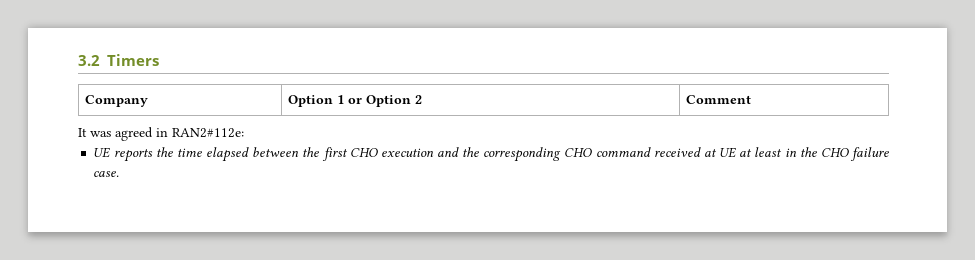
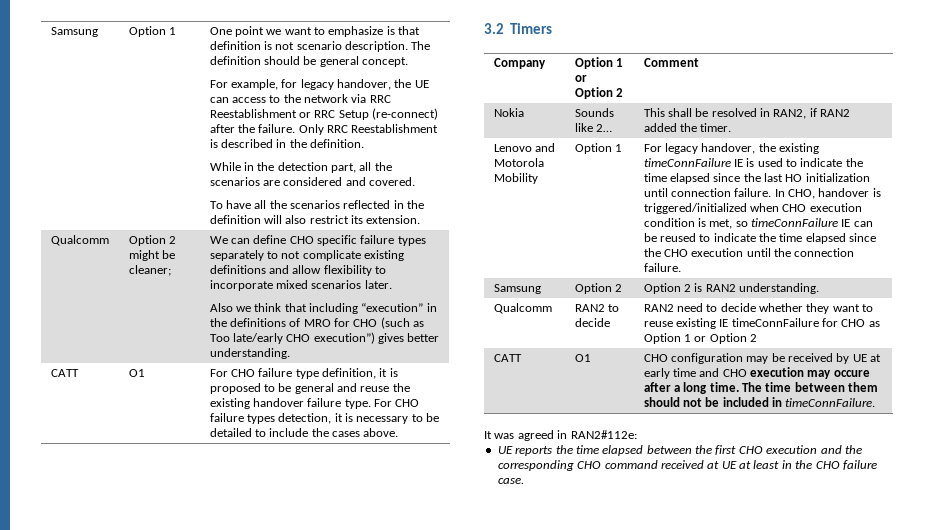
+ Samsung | Option 1 | One point we want to emphasize is that definition is not scenario description. The definition should be general concept.
+ For example, for legacy handover, the UE can access to the network via RRC Reestablishment or RRC Setup (re-connect) after the failure. Only RRC Reestablishment is described in the definition.
+ While in the detection part, all the scenarios are considered and covered.
+ To have all the scenarios reflected in the definition will also restrict its extension.
+ Qualcomm | Option 2 might be cleaner; | We can define CHO specific failure types separately to not complicate existing definitions and allow flexibility to incorporate mixed scenarios later.
+ Also we think that including “execution” in the definitions of MRO for CHO (such as Too late/early CHO execution”) gives better understanding.
+ CATT | O1 | For CHO failure type definition, it is proposed to be general and reuse the existing handover failure type. For CHO failure types detection, it is necessary to be detailed to include the cases above.
+ Nokia | Sounds like 2… | This shall be resolved in RAN2, if RAN2 added the timer.
+ Lenovo and Motorola Mobility | Option 1 | For legacy handover, the existing timeConnFailure IE is used to indicate the time elapsed since the last HO initialization until connection failure. In CHO, handover is triggered/initialized when CHO execution condition is met, so timeConnFailure IE can be reused to indicate the time elapsed since the CHO execution until the connection failure.
+ Samsung | Option 2 | Option 2 is RAN2 understanding.
+ Qualcomm | RAN2 to decide | RAN2 need to decide whether they want to reuse existing IE timeConnFailure for CHO as Option 1 or Option 2
+ CATT | O1 | CHO configuration may be received by UE at early time and CHO execution may occure after a long time. The time between them should not be included in timeConnFailure.

